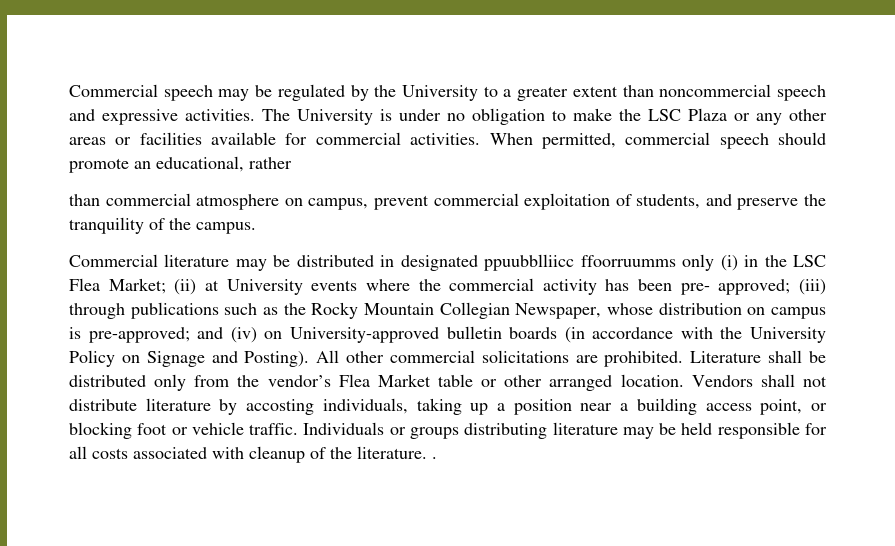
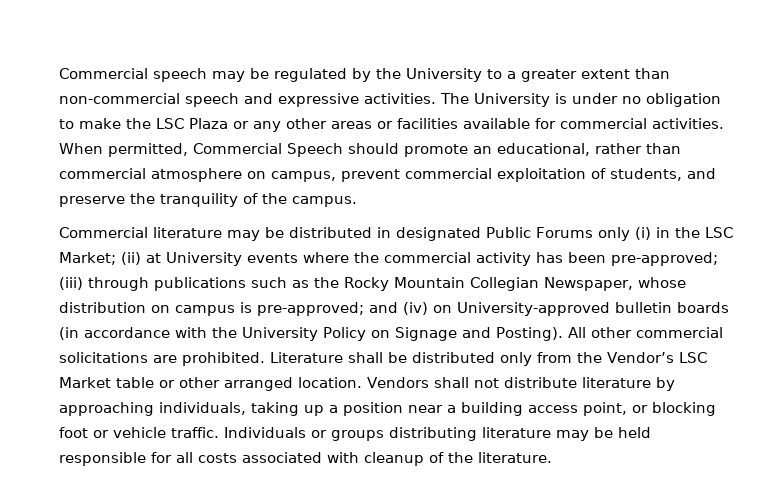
- Commercial speech may be regulated by the University to a greater extent than noncommercial speech and expressive activities.
+ Commercial speech may be regulated by the University to a greater extent than non-commercial speech and expressive activities.
- When permitted, commercial speech should promote an educational, rather
- than commercial atmosphere on campus, prevent commercial exploitation of students, and preserve the tranquility of the campus.
+ When permitted, Commercial Speech should promote an educational, rather than commercial atmosphere on campus, prevent commercial exploitation of students, and preserve the tranquility of the campus.
- Commercial literature may be distributed in designated ppuubblliicc ffoorruumms only (i) in the LSC Flea Market; (ii) at University events where the commercial activity has been pre- approved; (iii) through publications such as the Rocky Mountain Collegian Newspaper, whose distribution on campus is pre-approved; and (iv) on University-approved bulletin boards (in accordance with the University Policy on Signage and Posting).
+ Commercial literature may be distributed in designated Public Forums only (i) in the LSC Market; (ii) at University events where the commercial activity has been pre-approved; (iii) through publications such as the Rocky Mountain Collegian Newspaper, whose distribution on campus is pre-approved; and (iv) on University-approved bulletin boards (in accordance with the University Policy on Signage and Posting).
- Literature shall be distributed only from the vendor’s Flea Market table or other arranged location.
+ Literature shall be distributed only from the Vendor’s LSC Market table or other arranged location.
- Vendors shall not distribute literature by accosting individuals, taking up a position near a building access point, or blocking foot or vehicle traffic.
+ Vendors shall not distribute literature by approaching individuals, taking up a position near a building access point, or blocking foot or vehicle traffic.
- Individuals or groups distributing literature may be held responsible for all costs associated with cleanup of the literature. .
+ Individuals or groups distributing literature may be held responsible for all costs associated with cleanup of the literature.

